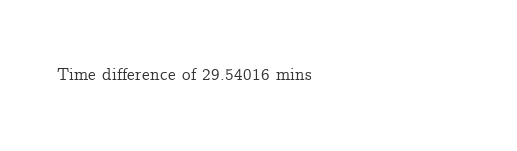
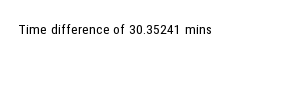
- Time difference of 29.54016 mins
+ Time difference of 30.35241 mins

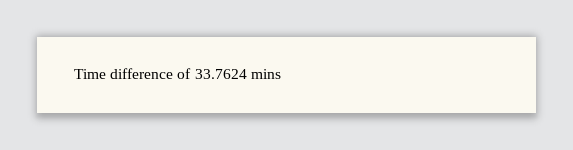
- Time difference of 30.35241 mins
+ Time difference of 33.7624 mins

